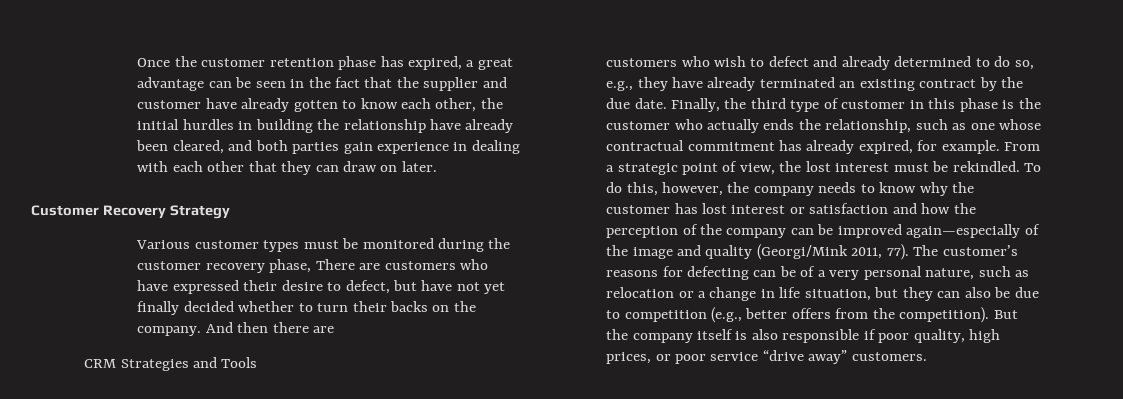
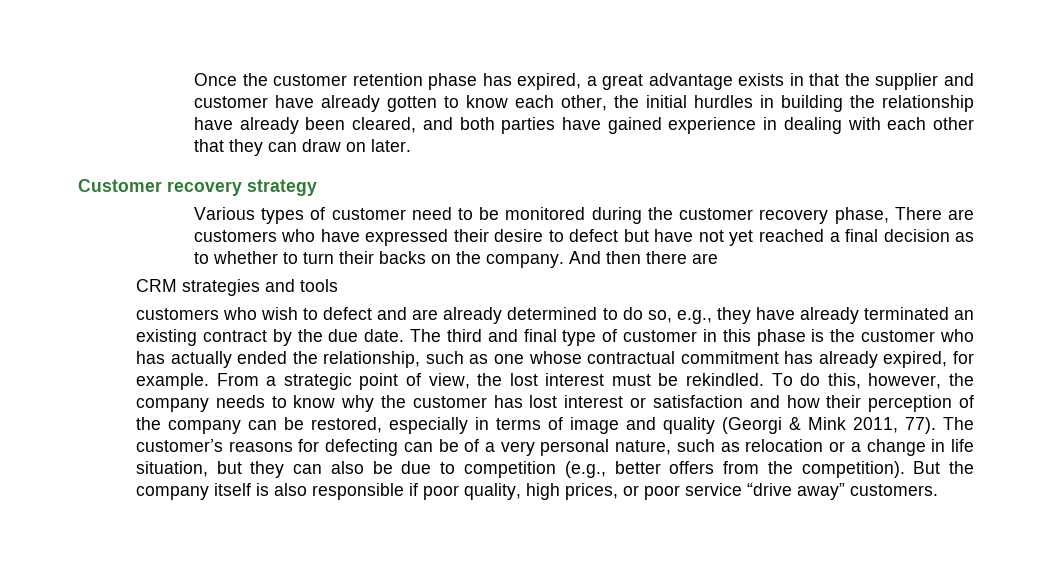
- Once the customer retention phase has expired, a great advantage can be seen in the fact that the supplier and customer have already gotten to know each other, the initial hurdles in building the relationship have already been cleared, and both parties gain experience in dealing with each other that they can draw on later.
+ Once the customer retention phase has expired, a great advantage exists in that the supplier and customer have already gotten to know each other, the initial hurdles in building the relationship have already been cleared, and both parties have gained experience in dealing with each other that they can draw on later.
- Customer Recovery Strategy
+ Customer recovery strategy
- Various customer types must be monitored during the customer recovery phase, There are customers who have expressed their desire to defect, but have not yet finally decided whether to turn their backs on the company.
+ Various types of customer need to be monitored during the customer recovery phase, There are customers who have expressed their desire to defect but have not yet reached a final decision as to whether to turn their backs on the company.
- CRM Strategies and Tools
+ CRM strategies and tools
- customers who wish to defect and already determined to do so, e.g., they have already terminated an existing contract by the due date.
+ customers who wish to defect and are already determined to do so, e.g., they have already terminated an existing contract by the due date.
- Finally, the third type of customer in this phase is the customer who actually ends the relationship, such as one whose contractual commitment has already expired, for example.
+ The third and final type of customer in this phase is the customer who has actually ended the relationship, such as one whose contractual commitment has already expired, for example.
- To do this, however, the company needs to know why the customer has lost interest or satisfaction and how the perception of the company can be improved again—especially of the image and quality (Georgi/Mink 2011, 77).
+ To do this, however, the company needs to know why the customer has lost interest or satisfaction and how their perception of the company can be restored, especially in terms of image and quality (Georgi & Mink 2011, 77).

